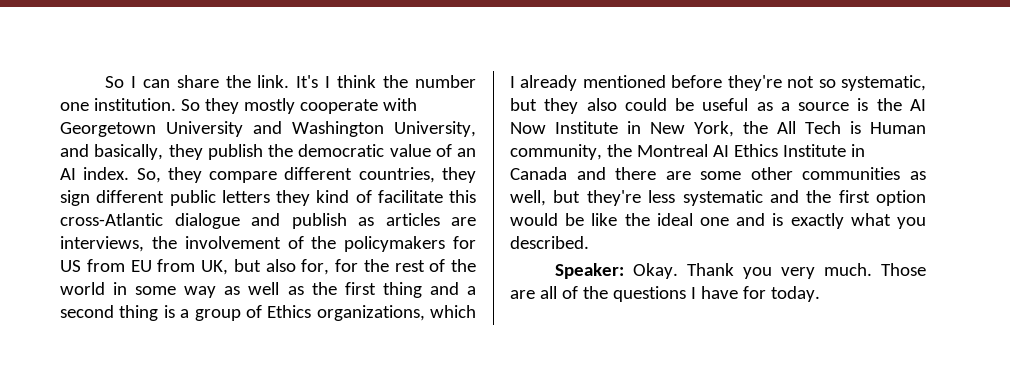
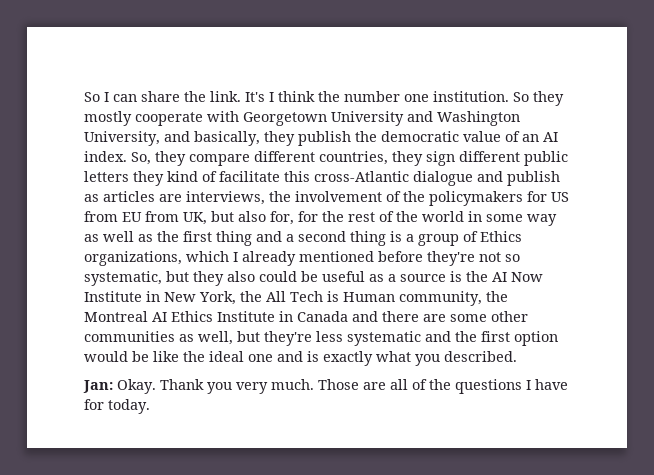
- Speaker: Okay.
+ Jan: Okay.

